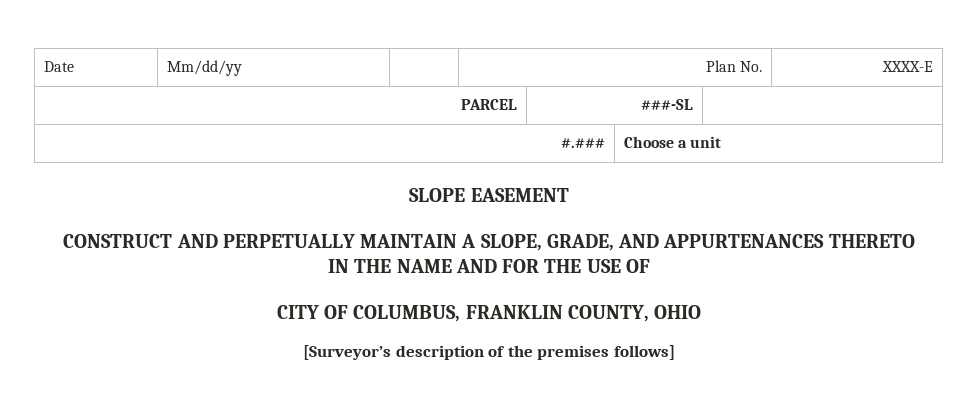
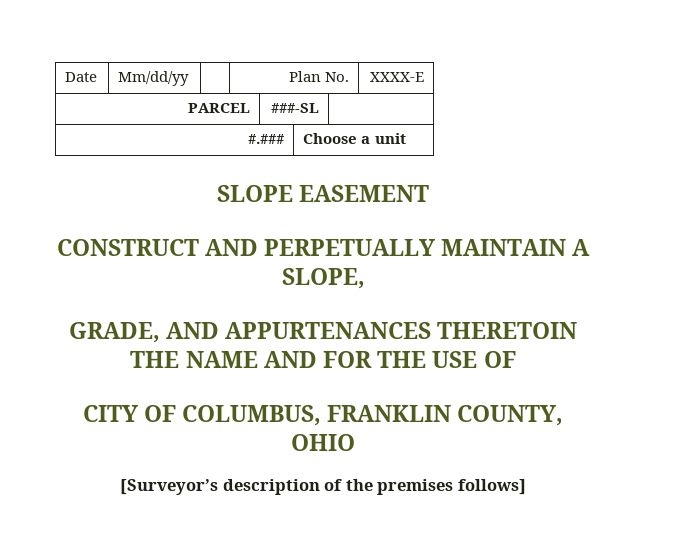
- CONSTRUCT AND PERPETUALLY MAINTAIN A SLOPE, GRADE, AND APPURTENANCES THERETO
- IN THE NAME AND FOR THE USE OF
+ CONSTRUCT AND PERPETUALLY MAINTAIN A SLOPE,
+ GRADE, AND APPURTENANCES THERETOIN THE NAME AND FOR THE USE OF

